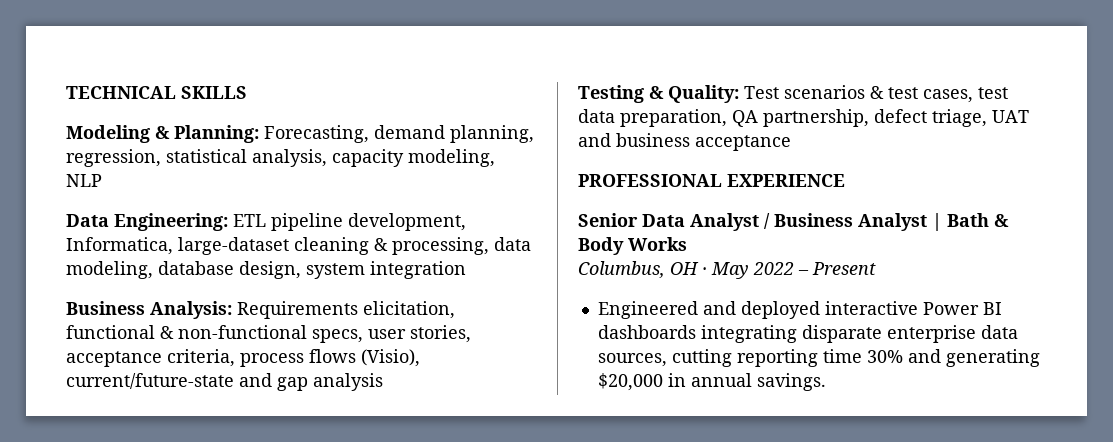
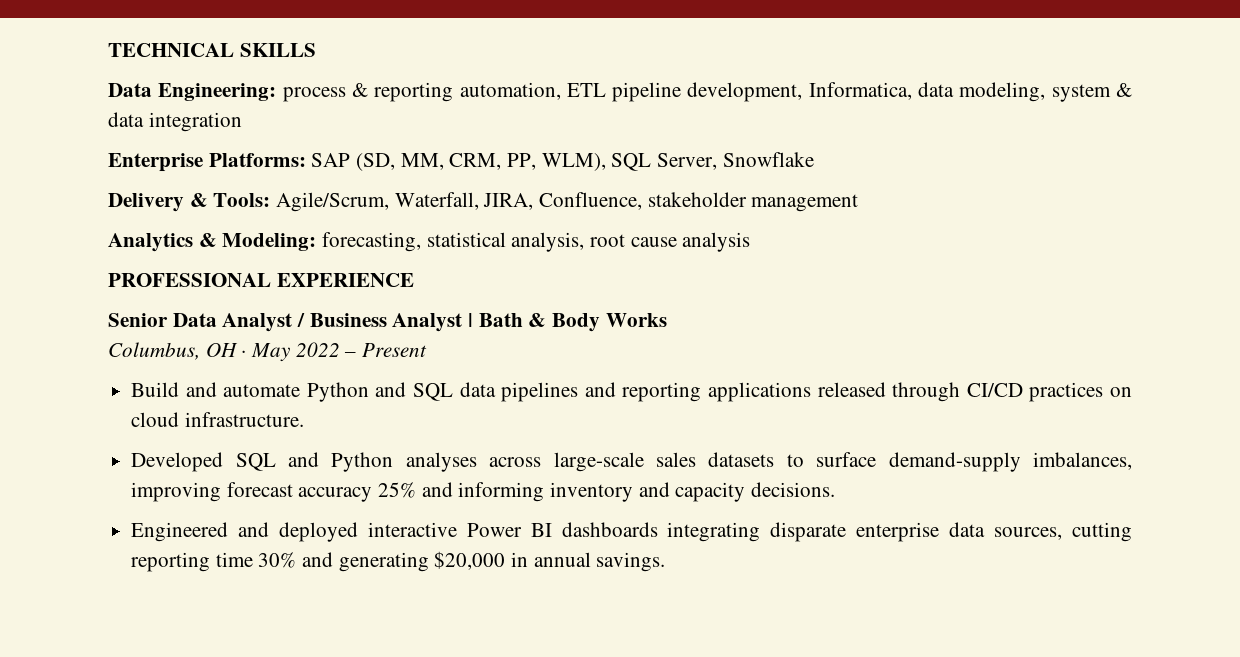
- Modeling & Planning: Forecasting, demand planning, regression, statistical analysis, capacity modeling, NLP
- Data Engineering: ETL pipeline development, Informatica, large-dataset cleaning & processing, data modeling, database design, system integration
- Business Analysis: Requirements elicitation, functional & non-functional specs, user stories, acceptance criteria, process flows (Visio), current/future-state and gap analysis
- Testing & Quality: Test scenarios & test cases, test data preparation, QA partnership, defect triage, UAT and business acceptance
+ Data Engineering: process & reporting automation, ETL pipeline development, Informatica, data modeling, system & data integration
+ Enterprise Platforms: SAP (SD, MM, CRM, PP, WLM), SQL Server, Snowflake
+ Delivery & Tools: Agile/Scrum, Waterfall, JIRA, Confluence, stakeholder management
+ Analytics & Modeling: forecasting, statistical analysis, root cause analysis
+ Build and automate Python and SQL data pipelines and reporting applications released through CI/CD practices on cloud infrastructure.
+ Developed SQL and Python analyses across large-scale sales datasets to surface demand-supply imbalances, improving forecast accuracy 25% and informing inventory and capacity decisions.

